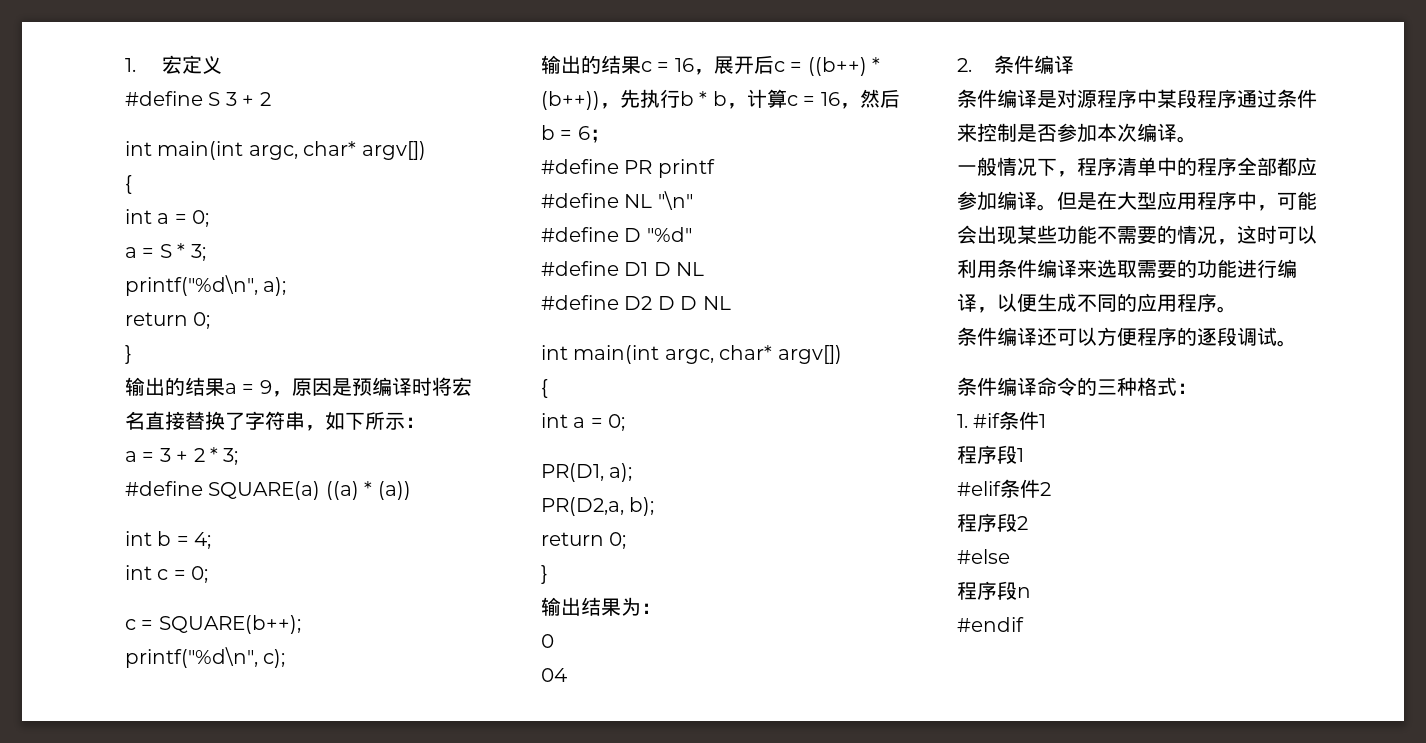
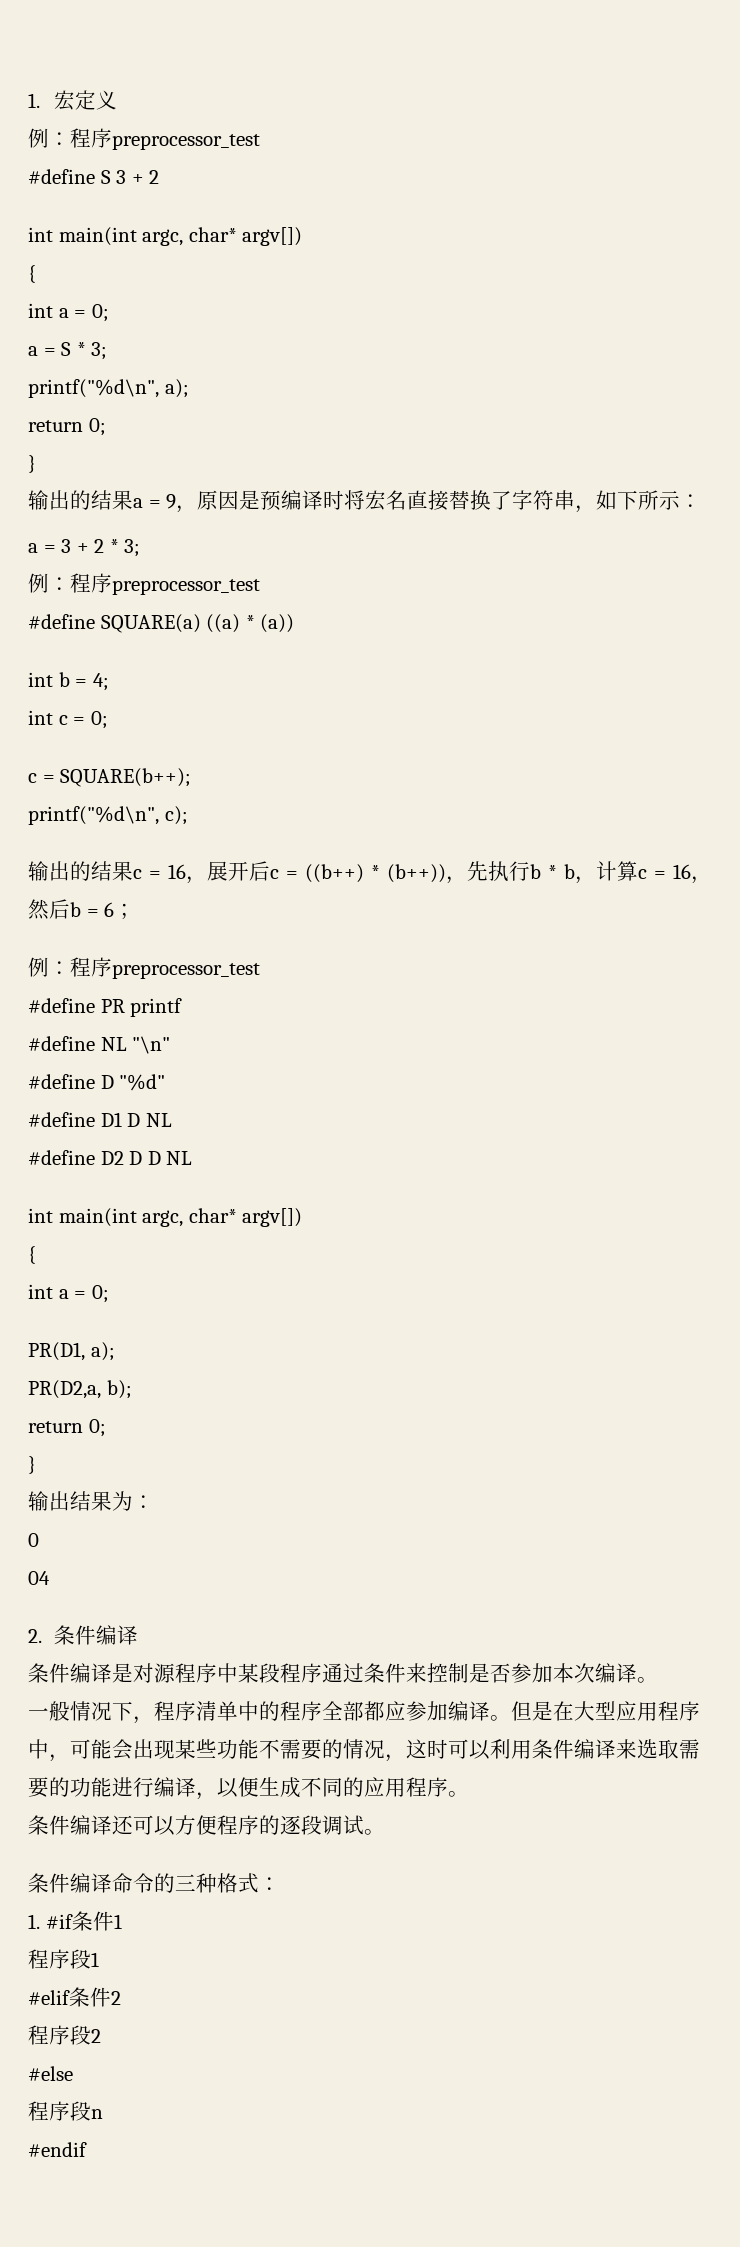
  1.宏定义
+ 例：程序preprocessor_test
  a = 3 + 2 * 3;
+ 例：程序preprocessor_test
  输出的结果c = 16，展开后c = ((b++) * (b++))，先执行b * b，计算c = 16，然后b = 6；
+ 例：程序preprocessor_test

